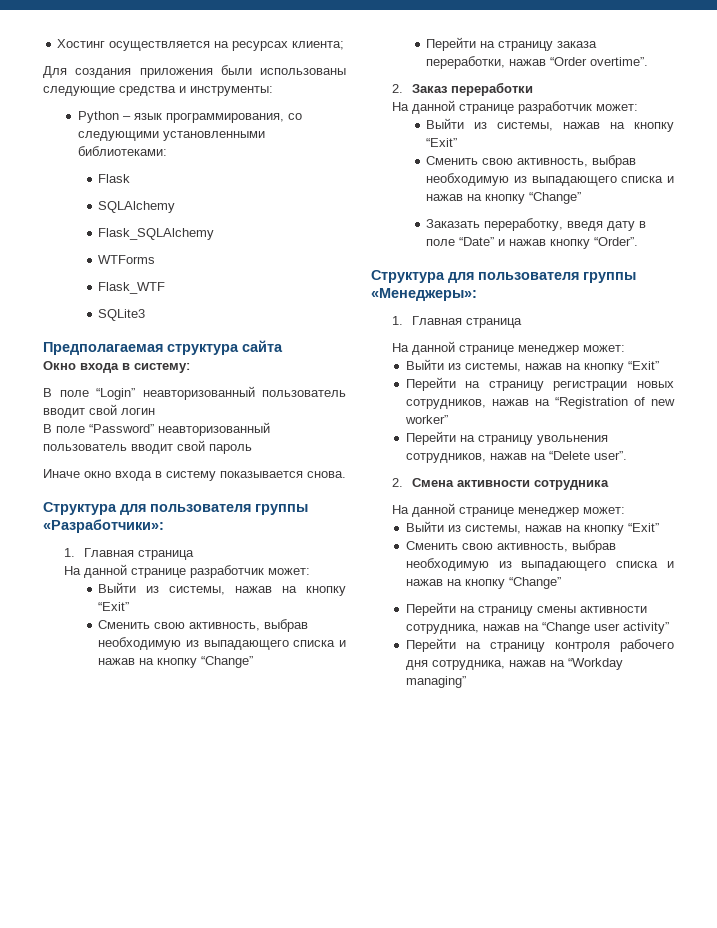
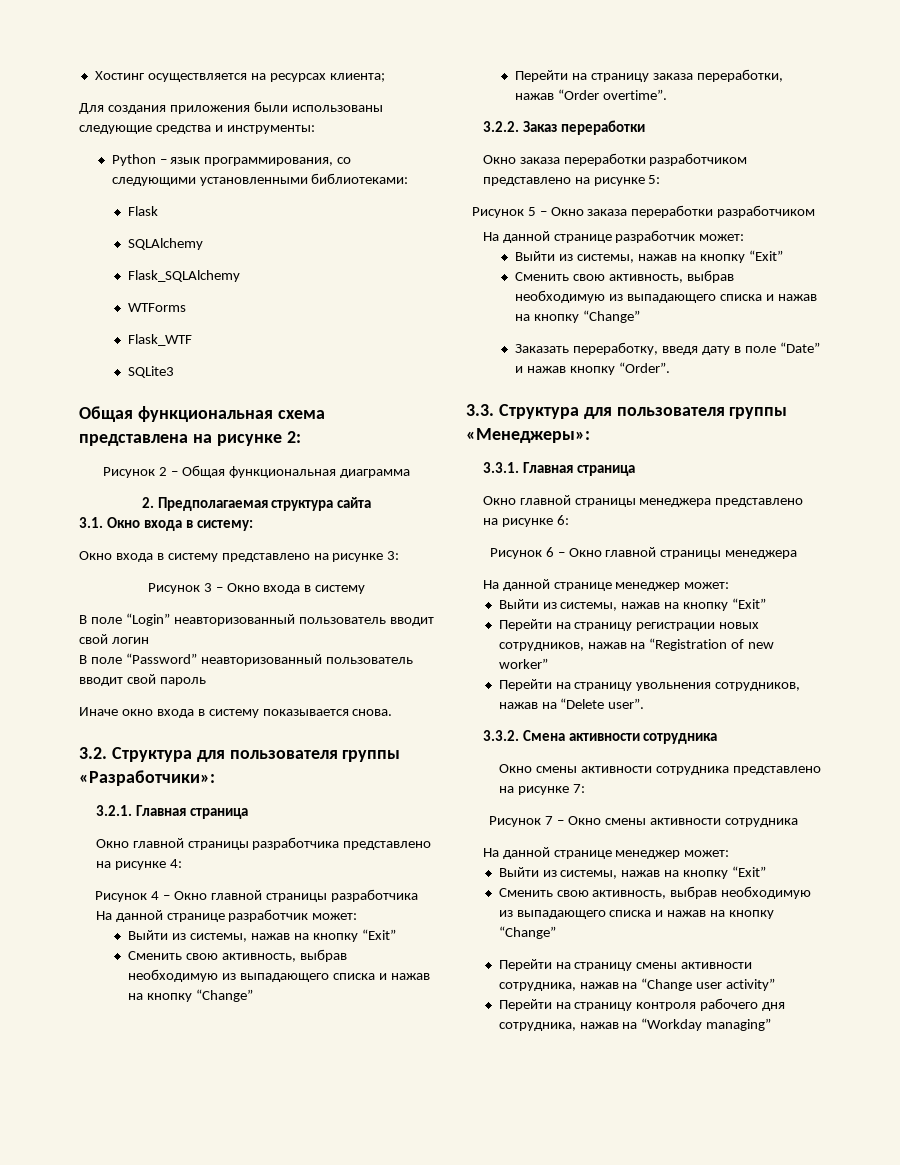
- Предполагаемая структура сайта
+ Общая функциональная схема представлена на рисунке 2:
+ Рисунок 2 – Общая функциональная диаграмма
+ 2. Предполагаемая структура сайта
- Окно входа в систему:
+ 3.1. Окно входа в систему:
+ Окно входа в систему представлено на рисунке 3:
+ Рисунок 3 – Окно входа в систему
- Структура для пользователя группы «Разработчики»:
- 1. Главная страница
+ 3.2. Структура для пользователя группы «Разработчики»:
+ 3.2.1. Главная страница
+ Окно главной страницы разработчика представлено на рисунке 4:
+ Рисунок 4 – Окно главной страницы разработчика
- 2. Заказ переработки
+ 3.2.2. Заказ переработки
+ Окно заказа переработки разработчиком представлено на рисунке 5:
+ Рисунок 5 – Окно заказа переработки разработчиком
- Структура для пользователя группы «Менеджеры»:
- 1. Главная страница
+ 3.3. Структура для пользователя группы «Менеджеры»:
+ 3.3.1. Главная страница
+ Окно главной страницы менеджера представлено на рисунке 6:
+ Рисунок 6 – Окно главной страницы менеджера
- 2. Смена активности сотрудника
+ 3.3.2. Смена активности сотрудника
+ Окно смены активности сотрудника представлено на рисунке 7:
+ Рисунок 7 – Окно смены активности сотрудника

